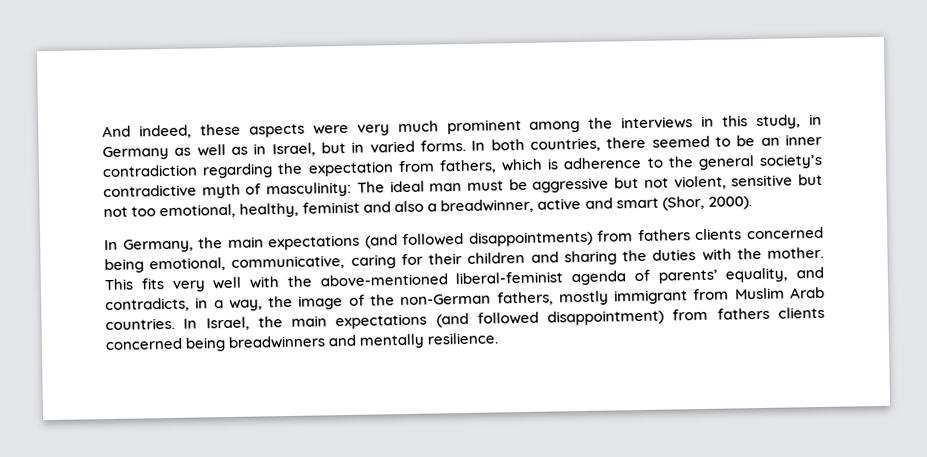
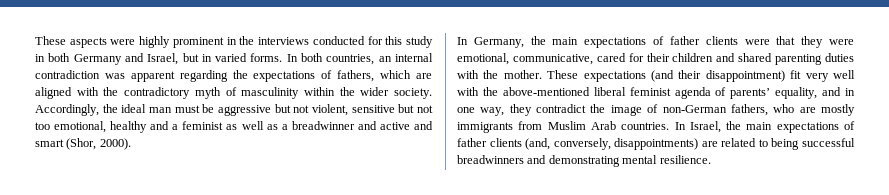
- And indeed, these aspects were very much prominent among the interviews in this study, in Germany as well as in Israel, but in varied forms.
+ These aspects were highly prominent in the interviews conducted for this study in both Germany and Israel, but in varied forms.
- In both countries, there seemed to be an inner contradiction regarding the expectation from fathers, which is adherence to the general society’s contradictive myth of masculinity: The ideal man must be aggressive but not violent, sensitive but not too emotional, healthy, feminist and also a breadwinner, active and smart (Shor, 2000).
+ In both countries, an internal contradiction was apparent regarding the expectations of fathers, which are aligned with the contradictory myth of masculinity within the wider society. Accordingly, the ideal man must be aggressive but not violent, sensitive but not too emotional, healthy and a feminist as well as a breadwinner and active and smart (Shor, 2000).
- In Germany, the main expectations (and followed disappointments) from fathers clients concerned being emotional, communicative, caring for their children and sharing the duties with the mother.
+ In Germany, the main expectations of father clients were that they were emotional, communicative, cared for their children and shared parenting duties with the mother.
- This fits very well with the above-mentioned liberal-feminist agenda of parents’ equality, and contradicts, in a way, the image of the non-German fathers, mostly immigrant from Muslim Arab countries.
+ These expectations (and their disappointment) fit very well with the above-mentioned liberal feminist agenda of parents’ equality, and in one way, they contradict the image of non-German fathers, who are mostly immigrants from Muslim Arab countries.
- In Israel, the main expectations (and followed disappointment) from fathers clients concerned being breadwinners and mentally resilience.
+ In Israel, the main expectations of father clients (and, conversely, disappointments) are related to being successful breadwinners and demonstrating mental resilience.

